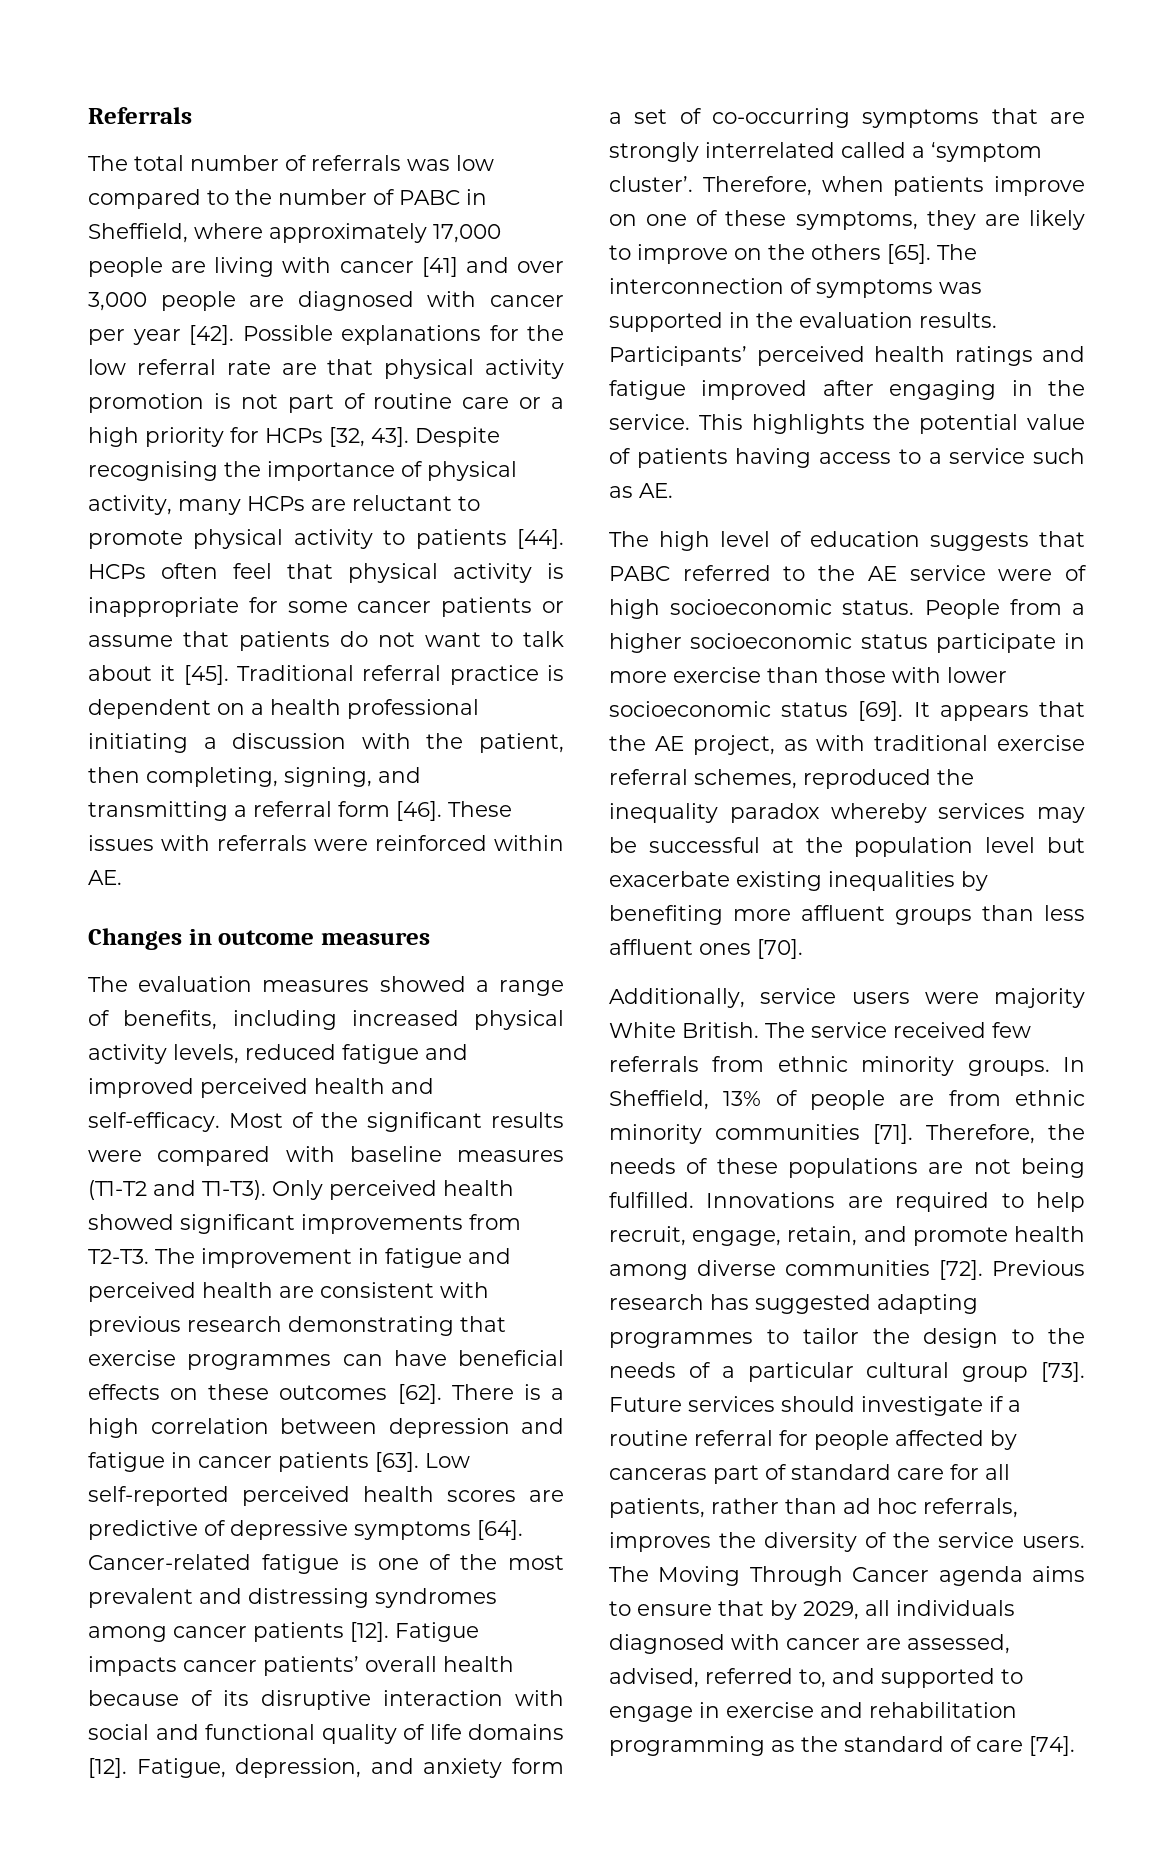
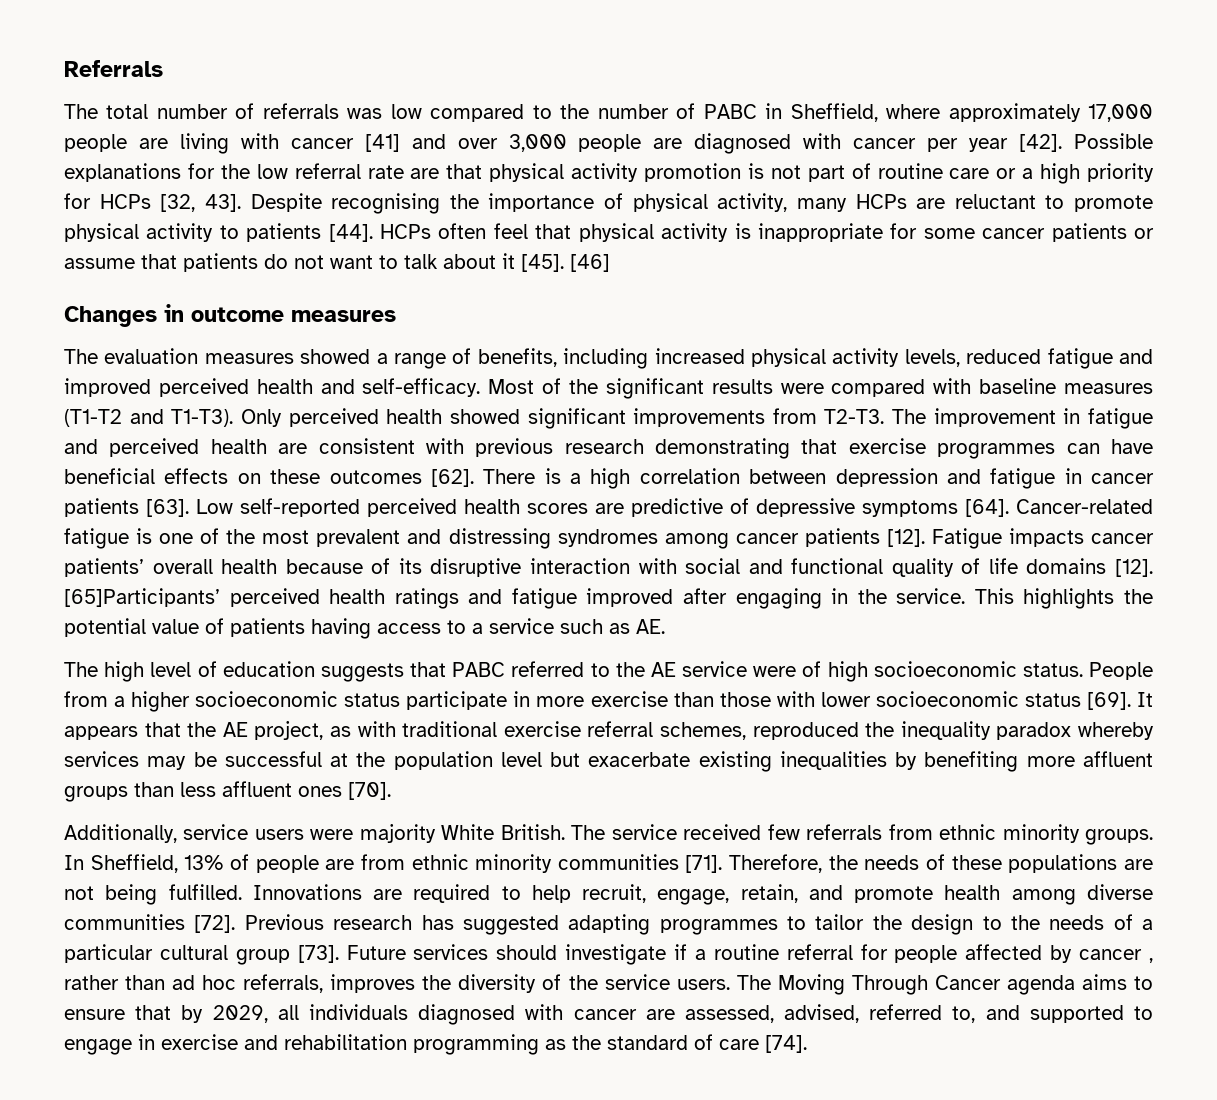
- Traditional referral practice is dependent on a health professional initiating a discussion with the patient, then completing, signing, and transmitting a referral form [46]. These issues with referrals were reinforced within AE.
+ [46]
- Fatigue, depression, and anxiety form a set of co-occurring symptoms that are strongly interrelated called a ‘symptom cluster’. Therefore, when patients improve on one of these symptoms, they are likely to improve on the others [65]. The interconnection of symptoms was supported in the evaluation results. Participants’ perceived health ratings and fatigue improved after engaging in the service.
+ [65]Participants’ perceived health ratings and fatigue improved after engaging in the service.
- Future services should investigate if a routine referral for people affected by canceras part of standard care for all patients, rather than ad hoc referrals, improves the diversity of the service users.
+ Future services should investigate if a routine referral for people affected by cancer , rather than ad hoc referrals, improves the diversity of the service users.

